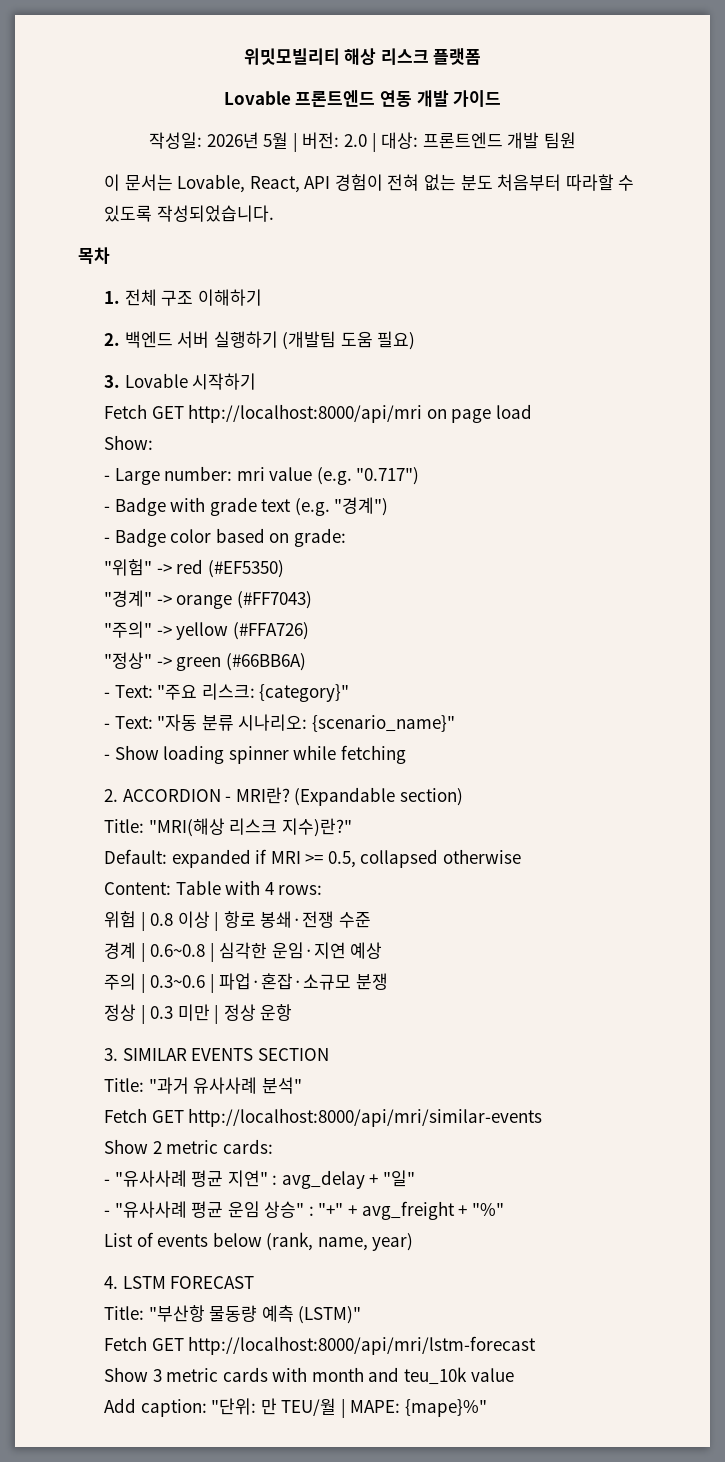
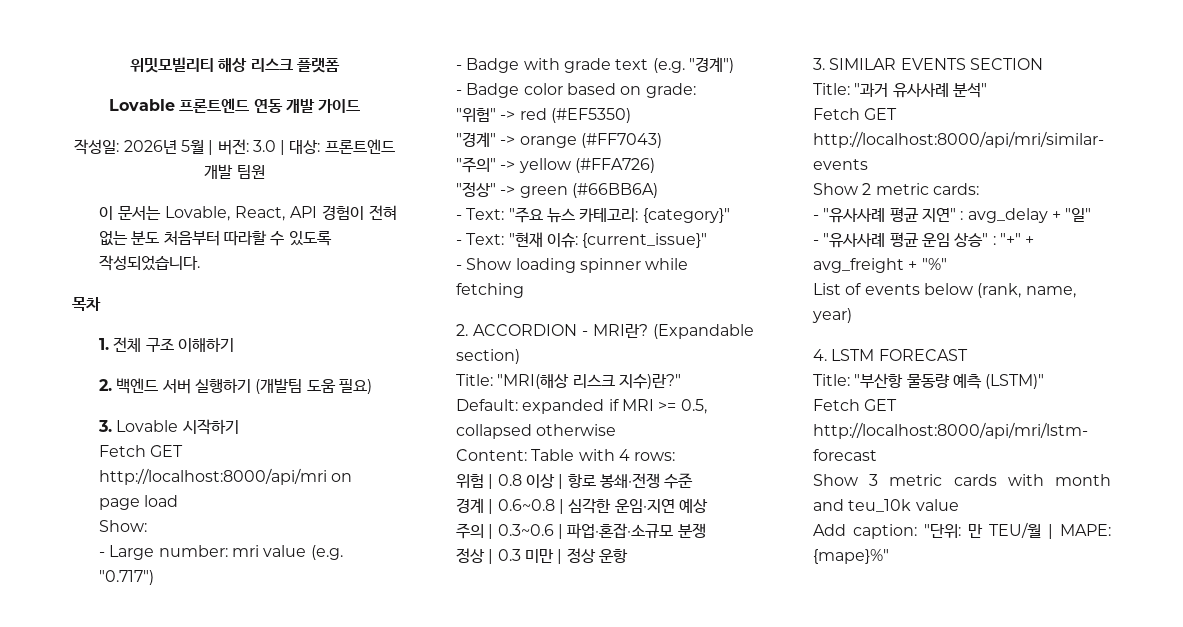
- 작성일: 2026년 5월 | 버전: 2.0 | 대상: 프론트엔드 개발 팀원
+ 작성일: 2026년 5월 | 버전: 3.0 | 대상: 프론트엔드 개발 팀원
- - Text: "주요 리스크: {category}"
+ - Text: "주요 뉴스 카테고리: {category}"
- - Text: "자동 분류 시나리오: {scenario_name}"
+ - Text: "현재 이슈: {current_issue}"

